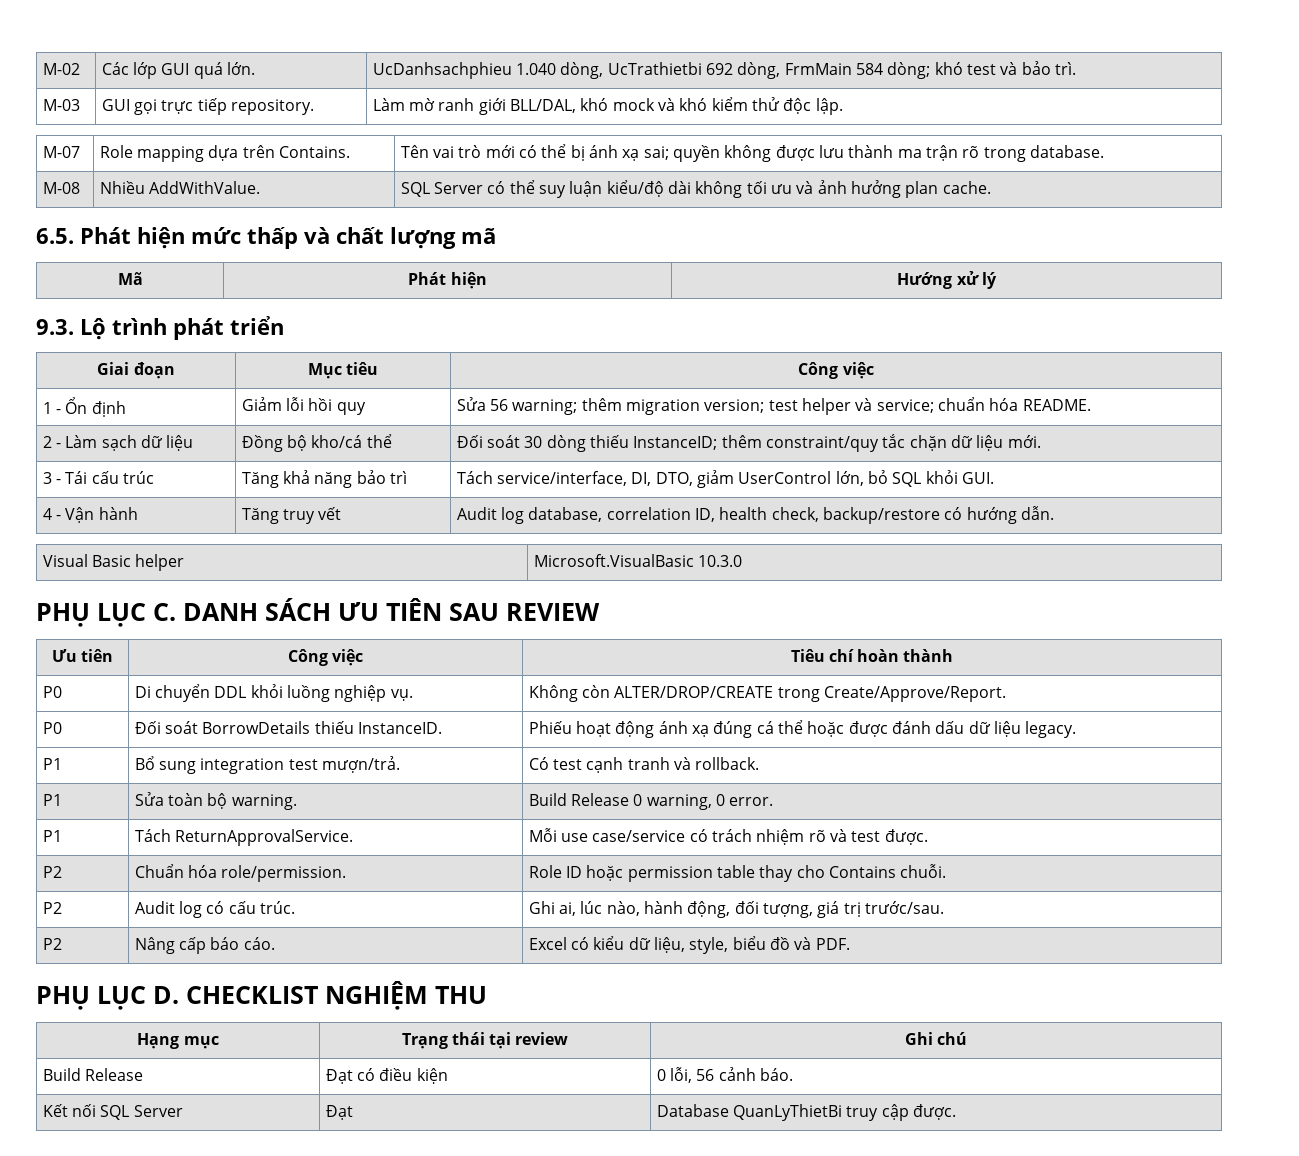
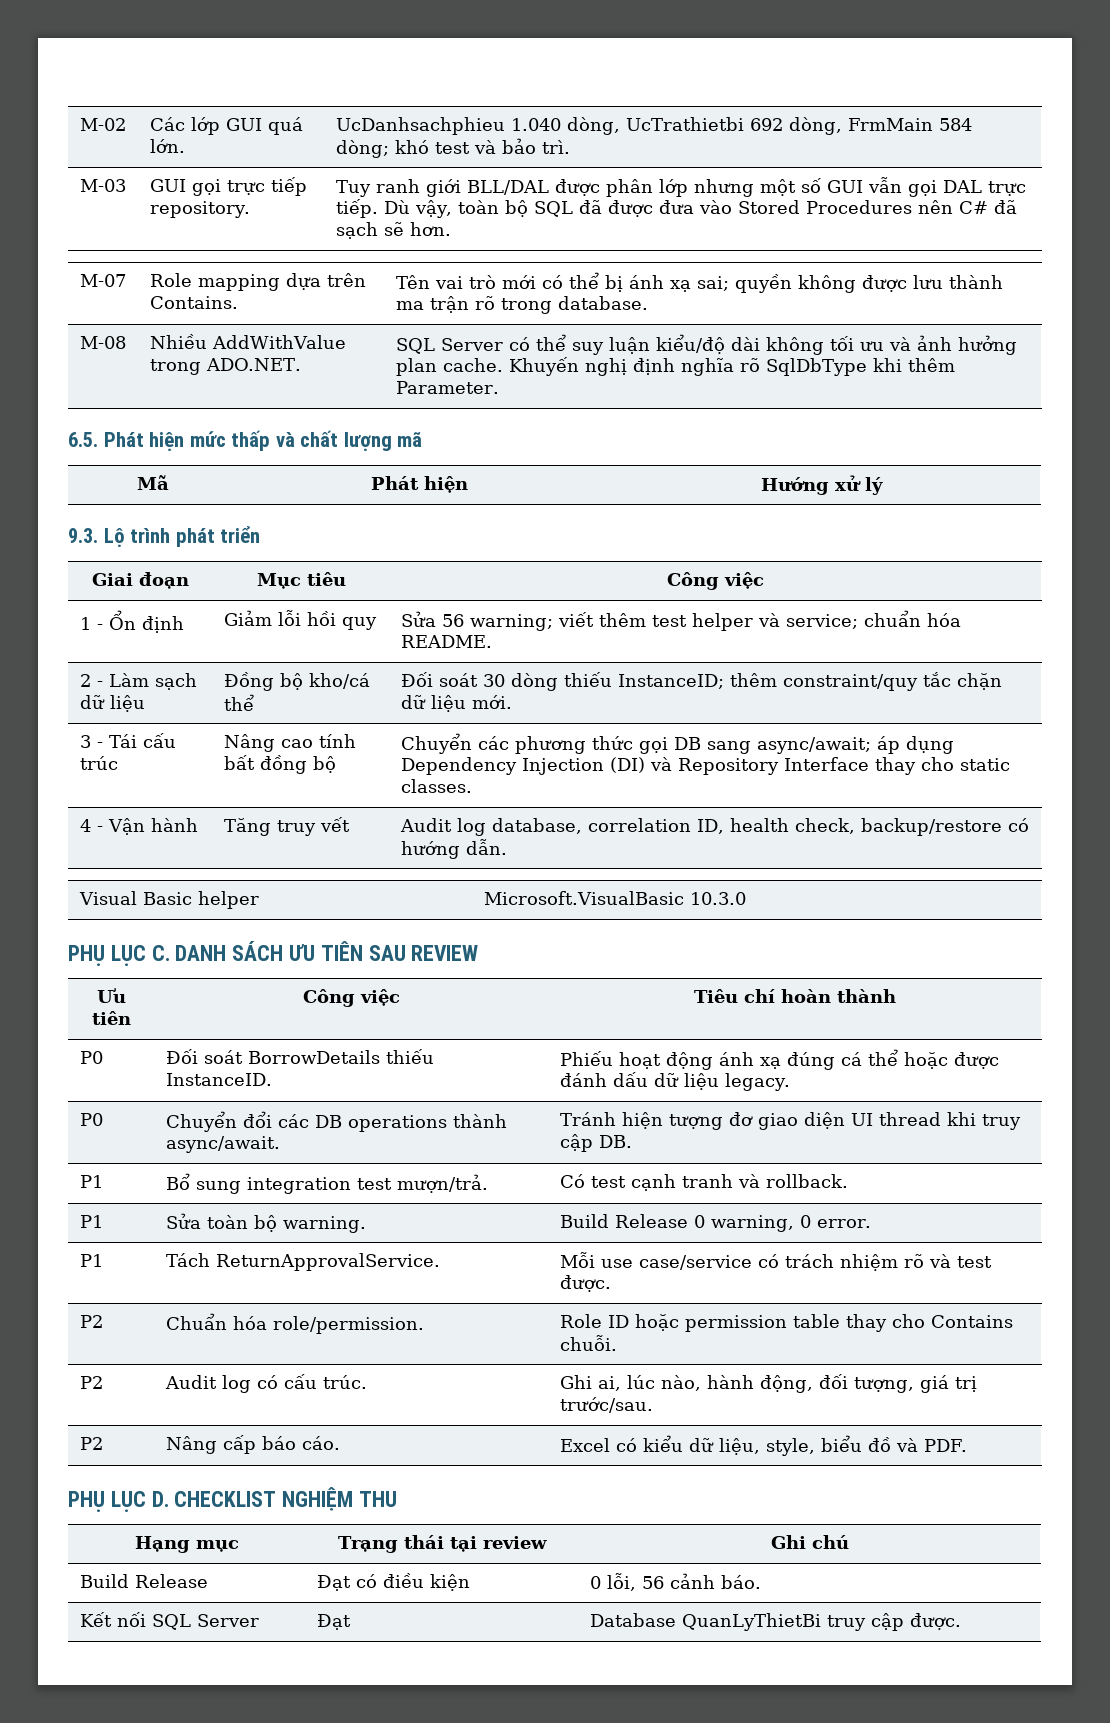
- M-03 | GUI gọi trực tiếp repository. | Làm mờ ranh giới BLL/DAL, khó mock và khó kiểm thử độc lập.
+ M-03 | GUI gọi trực tiếp repository. | Tuy ranh giới BLL/DAL được phân lớp nhưng một số GUI vẫn gọi DAL trực tiếp. Dù vậy, toàn bộ SQL đã được đưa vào Stored Procedures nên C# đã sạch sẽ hơn.
- M-08 | Nhiều AddWithValue. | SQL Server có thể suy luận kiểu/độ dài không tối ưu và ảnh hưởng plan cache.
+ M-08 | Nhiều AddWithValue trong ADO.NET. | SQL Server có thể suy luận kiểu/độ dài không tối ưu và ảnh hưởng plan cache. Khuyến nghị định nghĩa rõ SqlDbType khi thêm Parameter.
- 1 - Ổn định | Giảm lỗi hồi quy | Sửa 56 warning; thêm migration version; test helper và service; chuẩn hóa README.
+ 1 - Ổn định | Giảm lỗi hồi quy | Sửa 56 warning; viết thêm test helper và service; chuẩn hóa README.
- 3 - Tái cấu trúc | Tăng khả năng bảo trì | Tách service/interface, DI, DTO, giảm UserControl lớn, bỏ SQL khỏi GUI.
+ 3 - Tái cấu trúc | Nâng cao tính bất đồng bộ | Chuyển các phương thức gọi DB sang async/await; áp dụng Dependency Injection (DI) và Repository Interface thay cho static classes.
- P0 | Di chuyển DDL khỏi luồng nghiệp vụ. | Không còn ALTER/DROP/CREATE trong Create/Approve/Report.
+ P0 | Chuyển đổi các DB operations thành async/await. | Tránh hiện tượng đơ giao diện UI thread khi truy cập DB.

